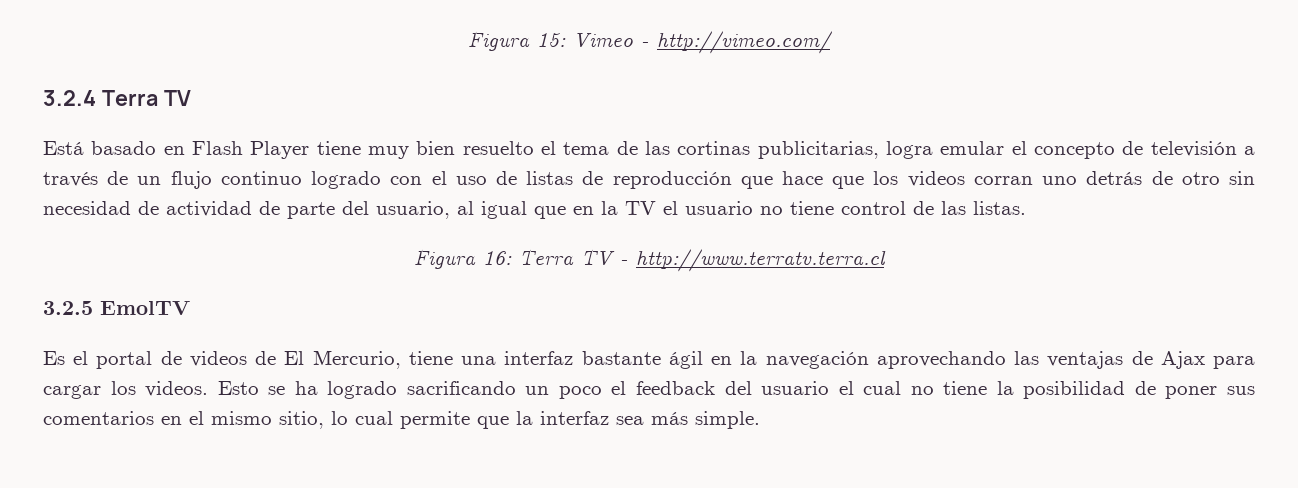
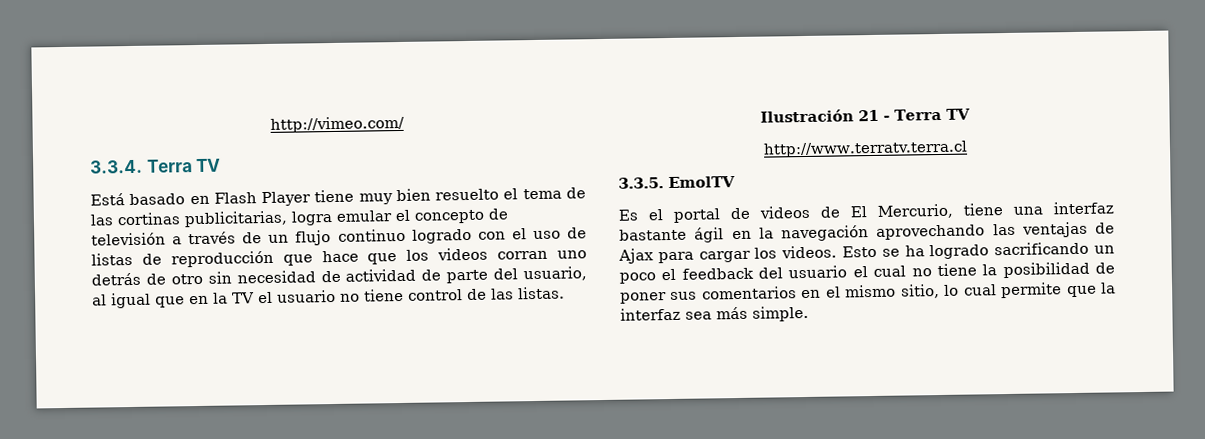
- Figura 15: Vimeo - http://vimeo.com/
+ http://vimeo.com/
- 3.2.4 Terra TV
+ 3.3.4. Terra TV
- Figura 16: Terra TV - http://www.terratv.terra.cl
+ Ilustración 21 - Terra TV
+ http://www.terratv.terra.cl
- 3.2.5 EmolTV
+ 3.3.5. EmolTV

